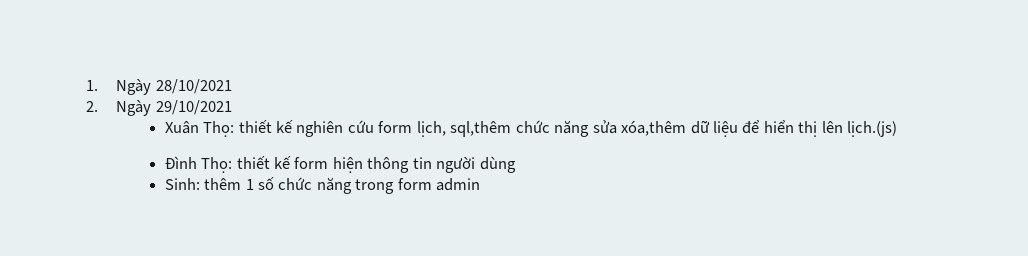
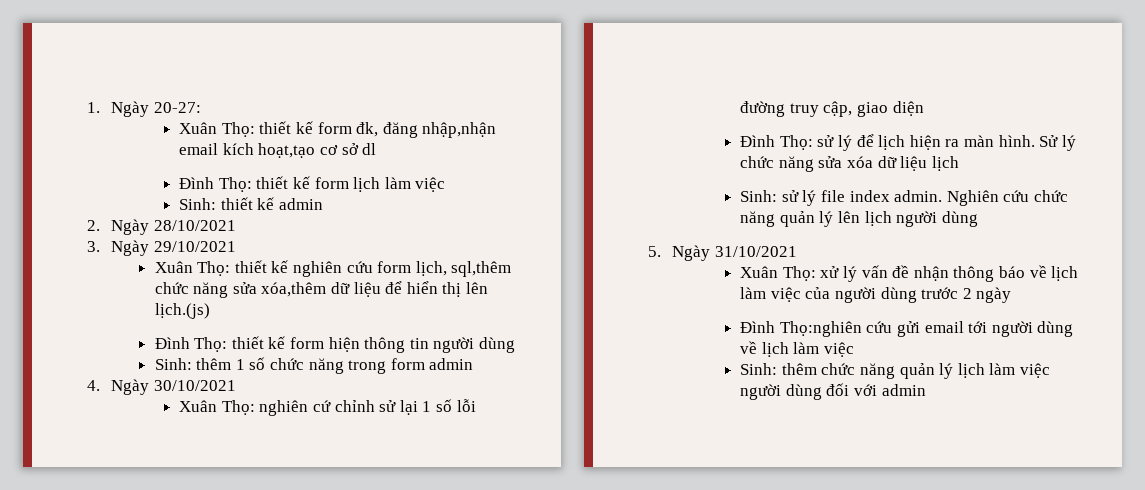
- 1. Ngày 28/10/2021
+ 1. Ngày 20-27:
+ Xuân Thọ: thiết kế form đk, đăng nhập,nhận email kích hoạt,tạo cơ sở dl
+ Đình Thọ: thiết kế form lịch làm việc
+ Sinh: thiết kế admin
+ 2. Ngày 28/10/2021
- 2. Ngày 29/10/2021
+ 3. Ngày 29/10/2021
+ 4. Ngày 30/10/2021
+ Xuân Thọ: nghiên cứ chỉnh sử lại 1 số lỗi đường truy cập, giao diện
+ Đình Thọ: sử lý để lịch hiện ra màn hình. Sử lý chức năng sửa xóa dữ liệu lịch
+ Sinh: sử lý file index admin. Nghiên cứu chức năng quản lý lên lịch người dùng
+ 5. Ngày 31/10/2021
+ Xuân Thọ: xử lý vấn đề nhận thông báo về lịch làm việc của người dùng trước 2 ngày
+ Đình Thọ:nghiên cứu gửi email tới người dùng về lịch làm việc
+ Sinh: thêm chức năng quản lý lịch làm việc người dùng đối với admin

